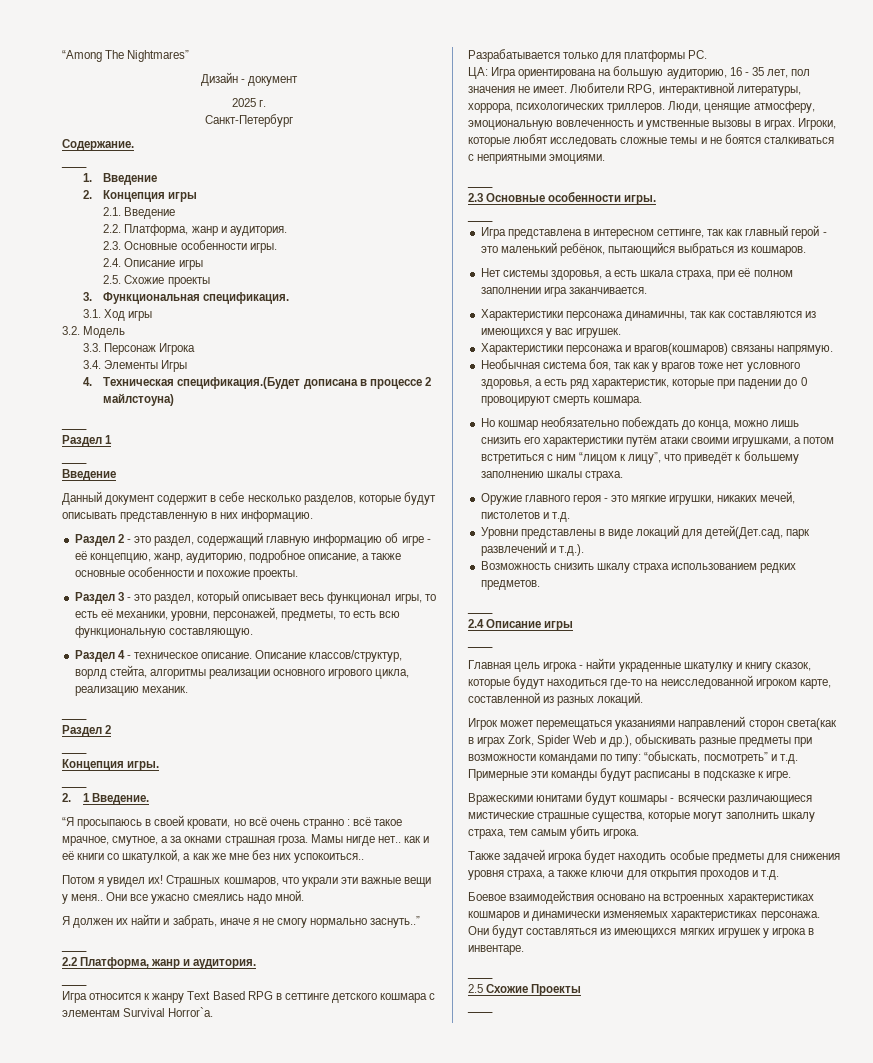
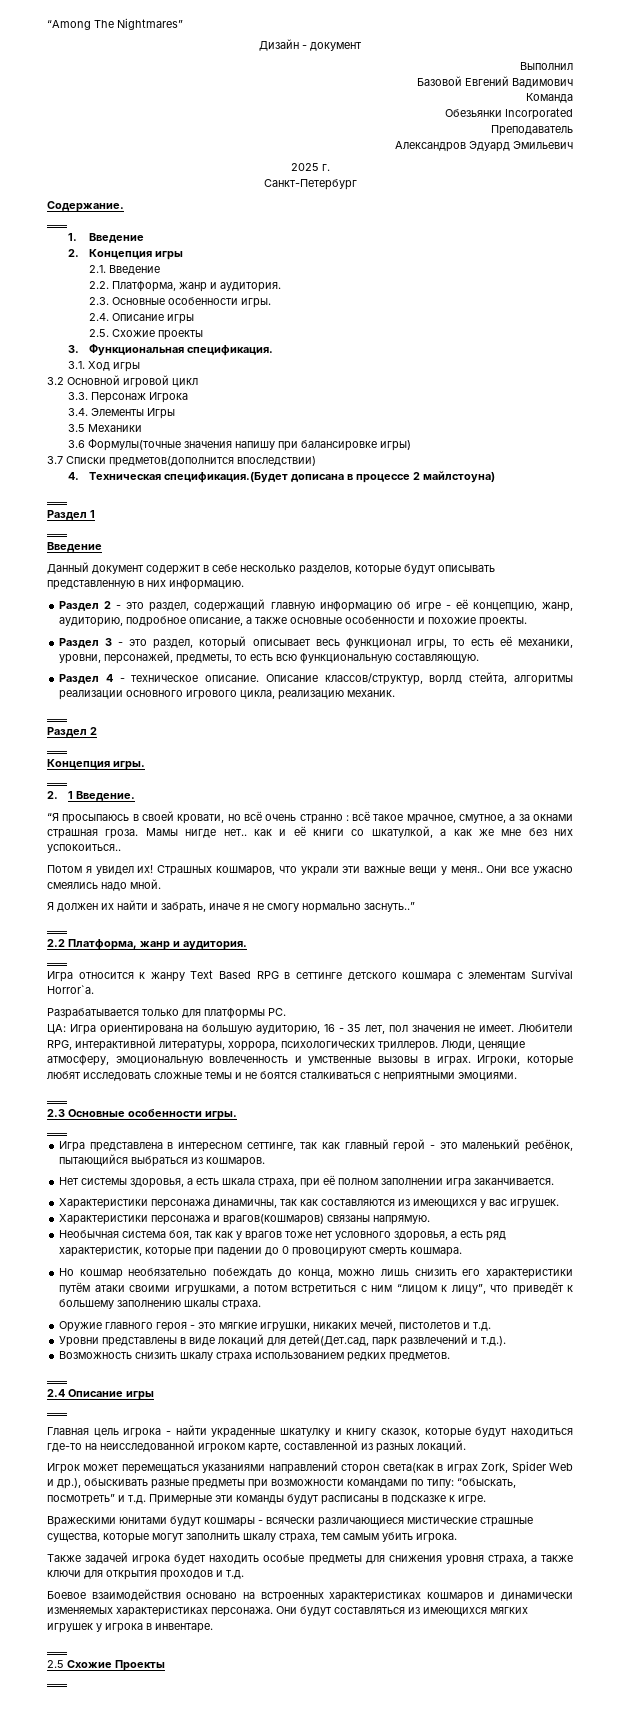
+ Выполнил
+ Базовой Евгений Вадимович
+ Команда
+ Обезьянки Incorporated
+ Преподаватель
+ Александров Эдуард Эмильевич
- 3.2. Модель
+ 3.2 Основной игровой цикл
+ 3.5 Механики
+ 3.6 Формулы(точные значения напишу при балансировке игры)
+ 3.7 Списки предметов(дополнится впоследствии)

